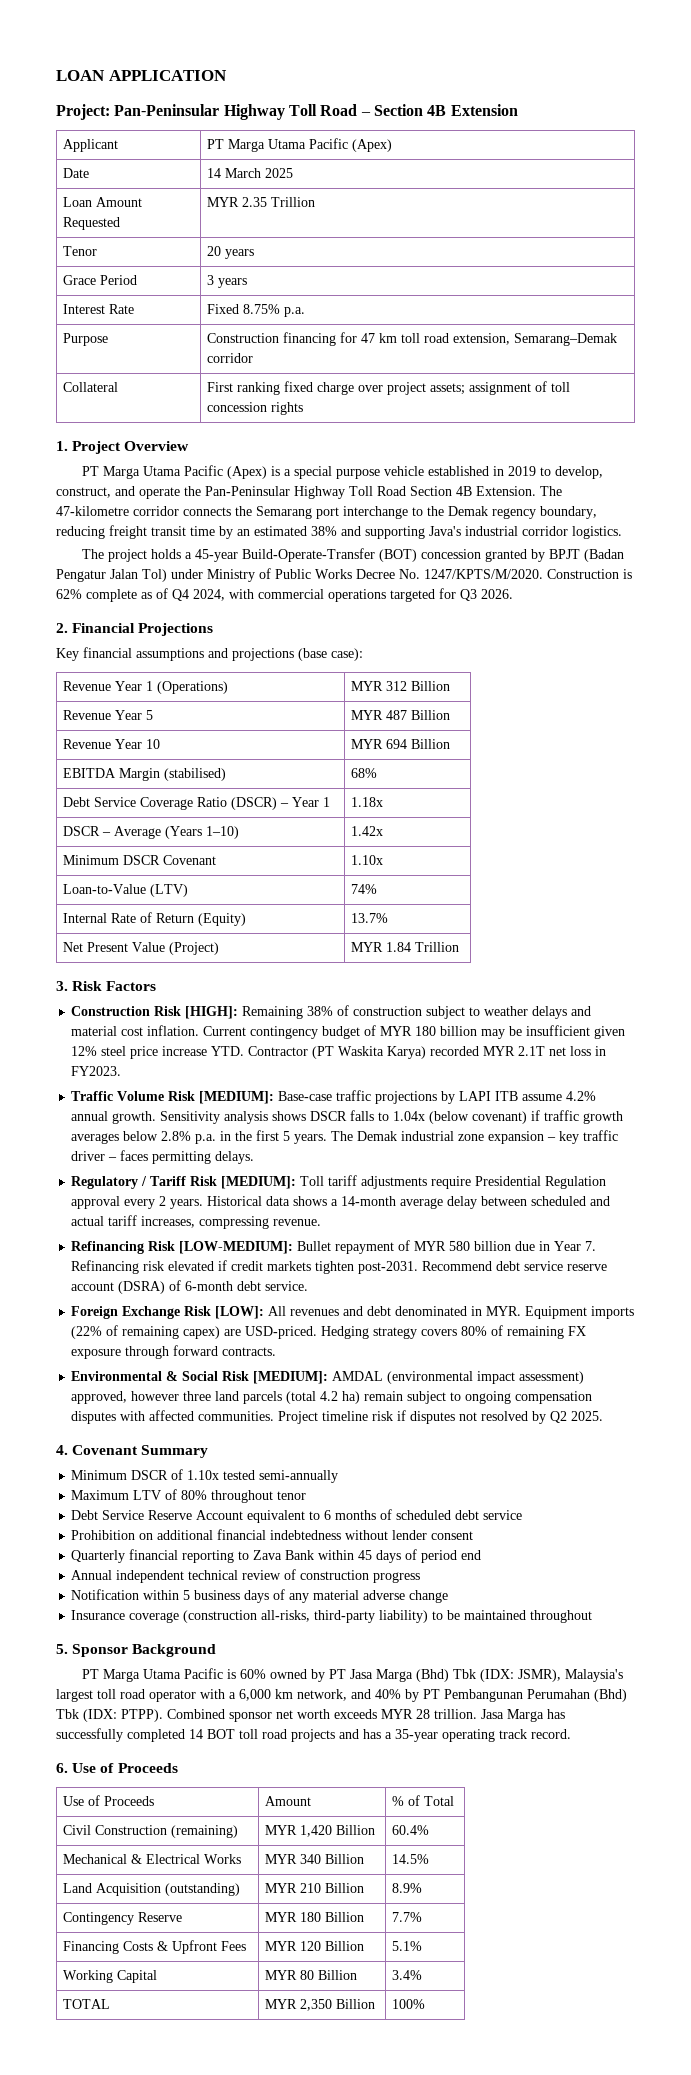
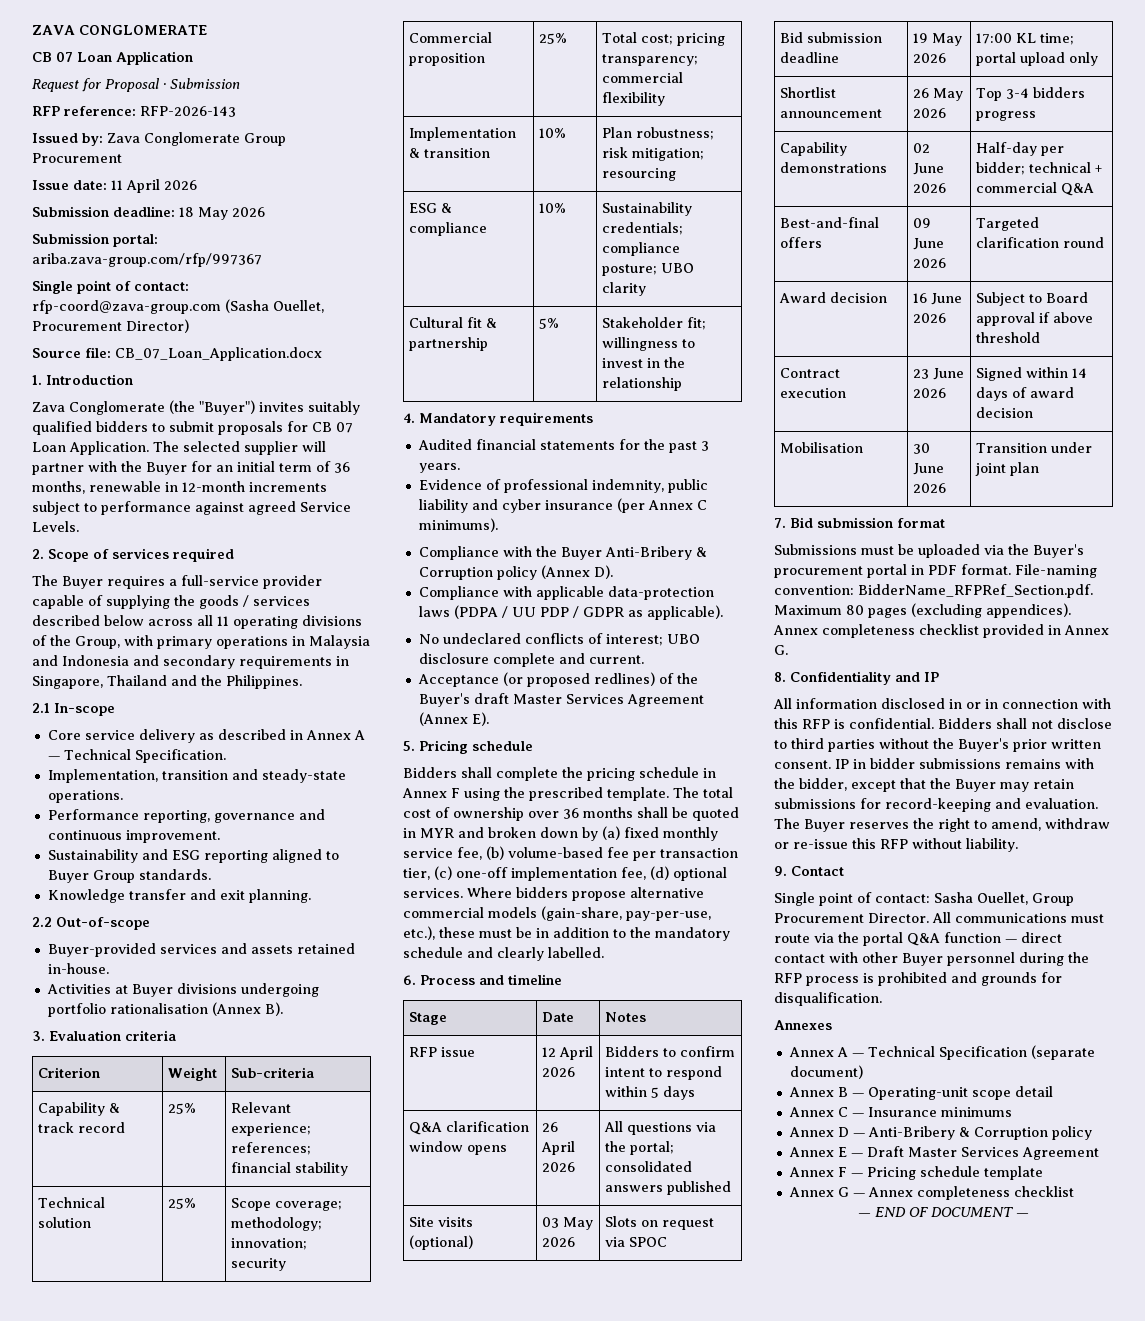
- LOAN APPLICATION
- Project: Pan-Peninsular Highway Toll Road – Section 4B Extension
- Applicant | PT Marga Utama Pacific (Apex)
- Date | 14 March 2025
- Loan Amount Requested | MYR 2.35 Trillion
- Tenor | 20 years
- Grace Period | 3 years
- Interest Rate | Fixed 8.75% p.a.
- Purpose | Construction financing for 47 km toll road extension, Semarang–Demak corridor
- Collateral | First ranking fixed charge over project assets; assignment of toll concession rights
- 1. Project Overview
- PT Marga Utama Pacific (Apex) is a special purpose vehicle established in 2019 to develop, construct, and operate the Pan-Peninsular Highway Toll Road Section 4B Extension. The 47-kilometre corridor connects the Semarang port interchange to the Demak regency boundary, reducing freight transit time by an estimated 38% and supporting Java's industrial corridor logistics.
- The project holds a 45-year Build-Operate-Transfer (BOT) concession granted by BPJT (Badan Pengatur Jalan Tol) under Ministry of Public Works Decree No. 1247/KPTS/M/2020. Construction is 62% complete as of Q4 2024, with commercial operations targeted for Q3 2026.
- 2. Financial Projections
- Key financial assumptions and projections (base case):
- Revenue Year 1 (Operations) | MYR 312 Billion
- Revenue Year 5 | MYR 487 Billion
- Revenue Year 10 | MYR 694 Billion
- EBITDA Margin (stabilised) | 68%
- Debt Service Coverage Ratio (DSCR) – Year 1 | 1.18x
- DSCR – Average (Years 1–10) | 1.42x
- Minimum DSCR Covenant | 1.10x
- Loan-to-Value (LTV) | 74%
- Internal Rate of Return (Equity) | 13.7%
- Net Present Value (Project) | MYR 1.84 Trillion
- 3. Risk Factors
- Construction Risk [HIGH]: Remaining 38% of construction subject to weather delays and material cost inflation. Current contingency budget of MYR 180 billion may be insufficient given 12% steel price increase YTD. Contractor (PT Waskita Karya) recorded MYR 2.1T net loss in FY2023.
- Traffic Volume Risk [MEDIUM]: Base-case traffic projections by LAPI ITB assume 4.2% annual growth. Sensitivity analysis shows DSCR falls to 1.04x (below covenant) if traffic growth averages below 2.8% p.a. in the first 5 years. The Demak industrial zone expansion – key traffic driver – faces permitting delays.
- Regulatory / Tariff Risk [MEDIUM]: Toll tariff adjustments require Presidential Regulation approval every 2 years. Historical data shows a 14-month average delay between scheduled and actual tariff increases, compressing revenue.
- Refinancing Risk [LOW-MEDIUM]: Bullet repayment of MYR 580 billion due in Year 7. Refinancing risk elevated if credit markets tighten post-2031. Recommend debt service reserve account (DSRA) of 6-month debt service.
- Foreign Exchange Risk [LOW]: All revenues and debt denominated in MYR. Equipment imports (22% of remaining capex) are USD-priced. Hedging strategy covers 80% of remaining FX exposure through forward contracts.
- Environmental & Social Risk [MEDIUM]: AMDAL (environmental impact assessment) approved, however three land parcels (total 4.2 ha) remain subject to ongoing compensation disputes with affected communities. Project timeline risk if disputes not resolved by Q2 2025.
- 4. Covenant Summary
- Minimum DSCR of 1.10x tested semi-annually
- Maximum LTV of 80% throughout tenor
- Debt Service Reserve Account equivalent to 6 months of scheduled debt service
- Prohibition on additional financial indebtedness without lender consent
- Quarterly financial reporting to Zava Bank within 45 days of period end
- Annual independent technical review of construction progress
- Notification within 5 business days of any material adverse change
- Insurance coverage (construction all-risks, third-party liability) to be maintained throughout
- 5. Sponsor Background
- PT Marga Utama Pacific is 60% owned by PT Jasa Marga (Bhd) Tbk (IDX: JSMR), Malaysia's largest toll road operator with a 6,000 km network, and 40% by PT Pembangunan Perumahan (Bhd) Tbk (IDX: PTPP). Combined sponsor net worth exceeds MYR 28 trillion. Jasa Marga has successfully completed 14 BOT toll road projects and has a 35-year operating track record.
- 6. Use of Proceeds
- Use of Proceeds | Amount | % of Total
- Civil Construction (remaining) | MYR 1,420 Billion | 60.4%
- Mechanical & Electrical Works | MYR 340 Billion | 14.5%
- Land Acquisition (outstanding) | MYR 210 Billion | 8.9%
- Contingency Reserve | MYR 180 Billion | 7.7%
- Financing Costs & Upfront Fees | MYR 120 Billion | 5.1%
- Working Capital | MYR 80 Billion | 3.4%
- TOTAL | MYR 2,350 Billion | 100%
+ ZAVA CONGLOMERATE
+ CB 07 Loan Application
+ Request for Proposal · Submission
+ RFP reference: RFP-2026-143
+ Issued by: Zava Conglomerate Group Procurement
+ Issue date: 11 April 2026
+ Submission deadline: 18 May 2026
+ Submission portal: ariba.zava-group.com/rfp/997367
+ Single point of contact: rfp-coord@zava-group.com (Sasha Ouellet, Procurement Director)
+ Source file: CB_07_Loan_Application.docx
+ 1. Introduction
+ Zava Conglomerate (the "Buyer") invites suitably qualified bidders to submit proposals for CB 07 Loan Application. The selected supplier will partner with the Buyer for an initial term of 36 months, renewable in 12-month increments subject to performance against agreed Service Levels.
+ 2. Scope of services required
+ The Buyer requires a full-service provider capable of supplying the goods / services described below across all 11 operating divisions of the Group, with primary operations in Malaysia and Indonesia and secondary requirements in Singapore, Thailand and the Philippines.
+ 2.1 In-scope
+ Core service delivery as described in Annex A — Technical Specification.
+ Implementation, transition and steady-state operations.
+ Performance reporting, governance and continuous improvement.
+ Sustainability and ESG reporting aligned to Buyer Group standards.
+ Knowledge transfer and exit planning.
+ 2.2 Out-of-scope
+ Buyer-provided services and assets retained in-house.
+ Activities at Buyer divisions undergoing portfolio rationalisation (Annex B).
+ 3. Evaluation criteria
+ Criterion | Weight | Sub-criteria
+ Capability & track record | 25% | Relevant experience; references; financial stability
+ Technical solution | 25% | Scope coverage; methodology; innovation; security
+ Commercial proposition | 25% | Total cost; pricing transparency; commercial flexibility
+ Implementation & transition | 10% | Plan robustness; risk mitigation; resourcing
+ ESG & compliance | 10% | Sustainability credentials; compliance posture; UBO clarity
+ Cultural fit & partnership | 5% | Stakeholder fit; willingness to invest in the relationship
+ 4. Mandatory requirements
+ Audited financial statements for the past 3 years.
+ Evidence of professional indemnity, public liability and cyber insurance (per Annex C minimums).
+ Compliance with the Buyer Anti-Bribery & Corruption policy (Annex D).
+ Compliance with applicable data-protection laws (PDPA / UU PDP / GDPR as applicable).
+ No undeclared conflicts of interest; UBO disclosure complete and current.
+ Acceptance (or proposed redlines) of the Buyer's draft Master Services Agreement (Annex E).
+ 5. Pricing schedule
+ Bidders shall complete the pricing schedule in Annex F using the prescribed template. The total cost of ownership over 36 months shall be quoted in MYR and broken down by (a) fixed monthly service fee, (b) volume-based fee per transaction tier, (c) one-off implementation fee, (d) optional services. Where bidders propose alternative commercial models (gain-share, pay-per-use, etc.), these must be in addition to the mandatory schedule and clearly labelled.
+ 6. Process and timeline
+ Stage | Date | Notes
+ RFP issue | 12 April 2026 | Bidders to confirm intent to respond within 5 days
+ Q&A clarification window opens | 26 April 2026 | All questions via the portal; consolidated answers published
+ Site visits (optional) | 03 May 2026 | Slots on request via SPOC
+ Bid submission deadline | 19 May 2026 | 17:00 KL time; portal upload only
+ Shortlist announcement | 26 May 2026 | Top 3-4 bidders progress
+ Capability demonstrations | 02 June 2026 | Half-day per bidder; technical + commercial Q&A
+ Best-and-final offers | 09 June 2026 | Targeted clarification round
+ Award decision | 16 June 2026 | Subject to Board approval if above threshold
+ Contract execution | 23 June 2026 | Signed within 14 days of award decision
+ Mobilisation | 30 June 2026 | Transition under joint plan
+ 7. Bid submission format
+ Submissions must be uploaded via the Buyer's procurement portal in PDF format. File-naming convention: BidderName_RFPRef_Section.pdf. Maximum 80 pages (excluding appendices). Annex completeness checklist provided in Annex G.
+ 8. Confidentiality and IP
+ All information disclosed in or in connection with this RFP is confidential. Bidders shall not disclose to third parties without the Buyer's prior written consent. IP in bidder submissions remains with the bidder, except that the Buyer may retain submissions for record-keeping and evaluation. The Buyer reserves the right to amend, withdraw or re-issue this RFP without liability.
+ 9. Contact
+ Single point of contact: Sasha Ouellet, Group Procurement Director. All communications must route via the portal Q&A function — direct contact with other Buyer personnel during the RFP process is prohibited and grounds for disqualification.
+ Annexes
+ Annex A — Technical Specification (separate document)
+ Annex B — Operating-unit scope detail
+ Annex C — Insurance minimums
+ Annex D — Anti-Bribery & Corruption policy
+ Annex E — Draft Master Services Agreement
+ Annex F — Pricing schedule template
+ Annex G — Annex completeness checklist
+ — END OF DOCUMENT —

